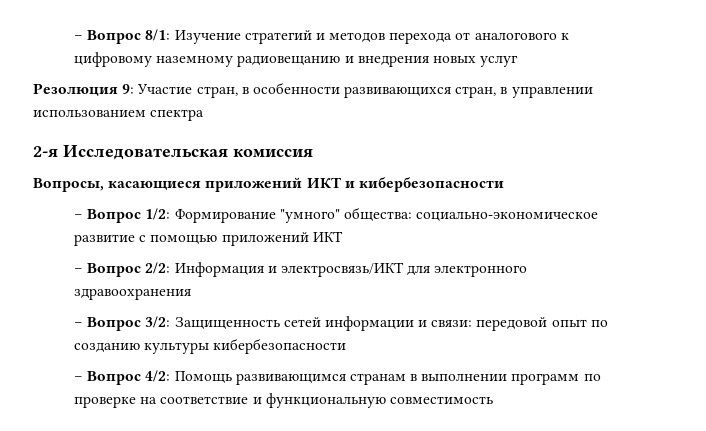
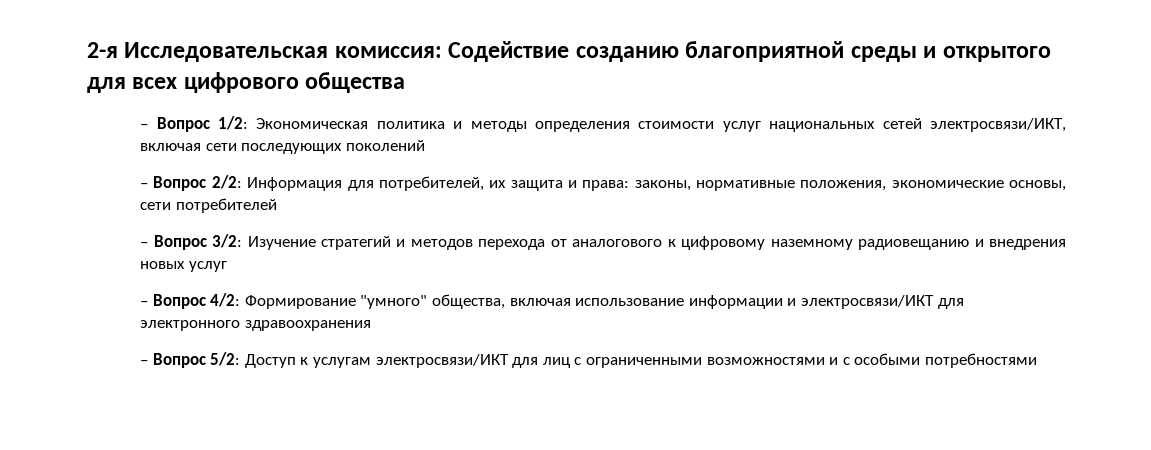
- – Вопрос 8/1: Изучение стратегий и методов перехода от аналогового к цифровому наземному радиовещанию и внедрения новых услуг
+ 2-я Исследовательская комиссия: Содействие созданию благоприятной среды и открытого для всех цифрового общества
+ – Вопрос 1/2: Экономическая политика и методы определения стоимости услуг национальных сетей электросвязи/ИКТ, включая сети последующих поколений
+ – Вопрос 2/2: Информация для потребителей, их защита и права: законы, нормативные положения, экономические основы, сети потребителей
+ – Вопрос 3/2: Изучение стратегий и методов перехода от аналогового к цифровому наземному радиовещанию и внедрения новых услуг
- Резолюция 9: Участие стран, в особенности развивающихся стран, в управлении использованием спектра
- 2-я Исследовательская комиссия
- Вопросы, касающиеся приложений ИКТ и кибербезопасности
- – Вопрос 1/2: Формирование "умного" общества: социально-экономическое развитие с помощью приложений ИКТ
- – Вопрос 2/2: Информация и электросвязь/ИКТ для электронного здравоохранения
+ – Вопрос 4/2: Формирование "умного" общества, включая использование информации и электросвязи/ИКТ для электронного здравоохранения
- – Вопрос 3/2: Защищенность сетей информации и связи: передовой опыт по созданию культуры кибербезопасности
- – Вопрос 4/2: Помощь развивающимся странам в выполнении программ по проверке на соответствие и функциональную совместимость
+ – Вопрос 5/2: Доступ к услугам электросвязи/ИКТ для лиц с ограниченными возможностями и с особыми потребностями

